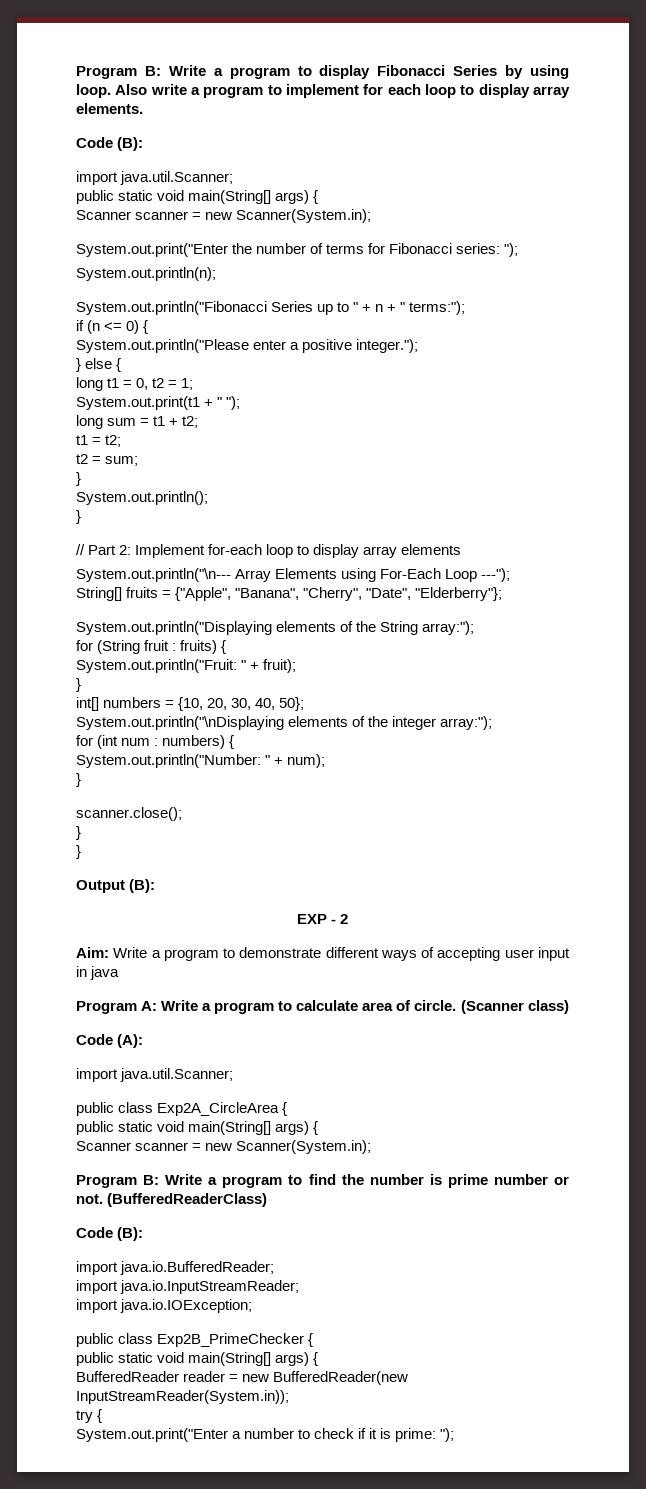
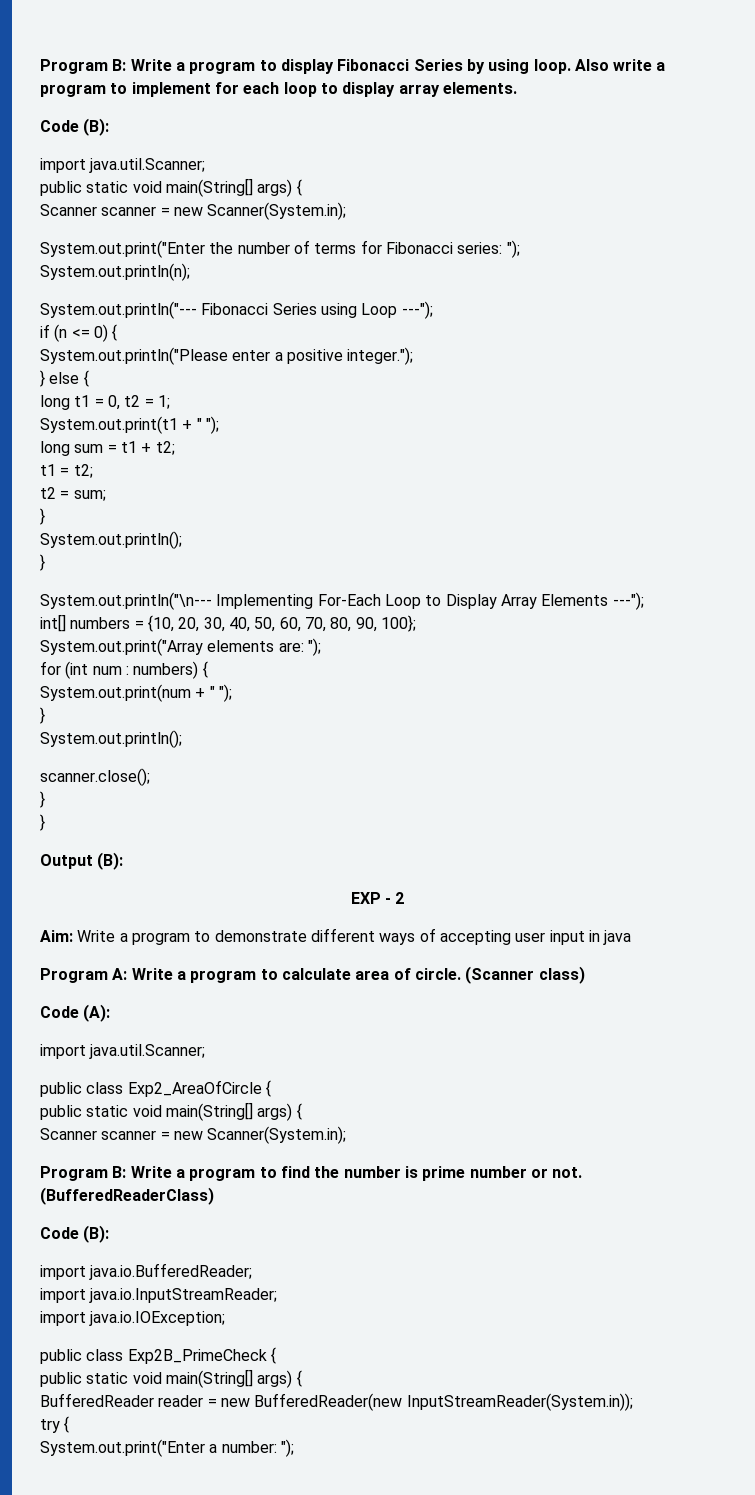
- System.out.println("Fibonacci Series up to " + n + " terms:");
+ System.out.println("--- Fibonacci Series using Loop ---");
- // Part 2: Implement for-each loop to display array elements
- System.out.println("\n--- Array Elements using For-Each Loop ---");
- String[] fruits = {"Apple", "Banana", "Cherry", "Date", "Elderberry"};
- System.out.println("Displaying elements of the String array:");
- for (String fruit : fruits) {
- System.out.println("Fruit: " + fruit);
- }
+ System.out.println("\n--- Implementing For-Each Loop to Display Array Elements ---");
- int[] numbers = {10, 20, 30, 40, 50};
- System.out.println("\nDisplaying elements of the integer array:");
+ int[] numbers = {10, 20, 30, 40, 50, 60, 70, 80, 90, 100};
+ System.out.print("Array elements are: ");
- System.out.println("Number: " + num);
+ System.out.print(num + " ");
  }
+ System.out.println();
- public class Exp2A_CircleArea {
+ public class Exp2_AreaOfCircle {
- public class Exp2B_PrimeChecker {
+ public class Exp2B_PrimeCheck {
- System.out.print("Enter a number to check if it is prime: ");
+ System.out.print("Enter a number: ");

